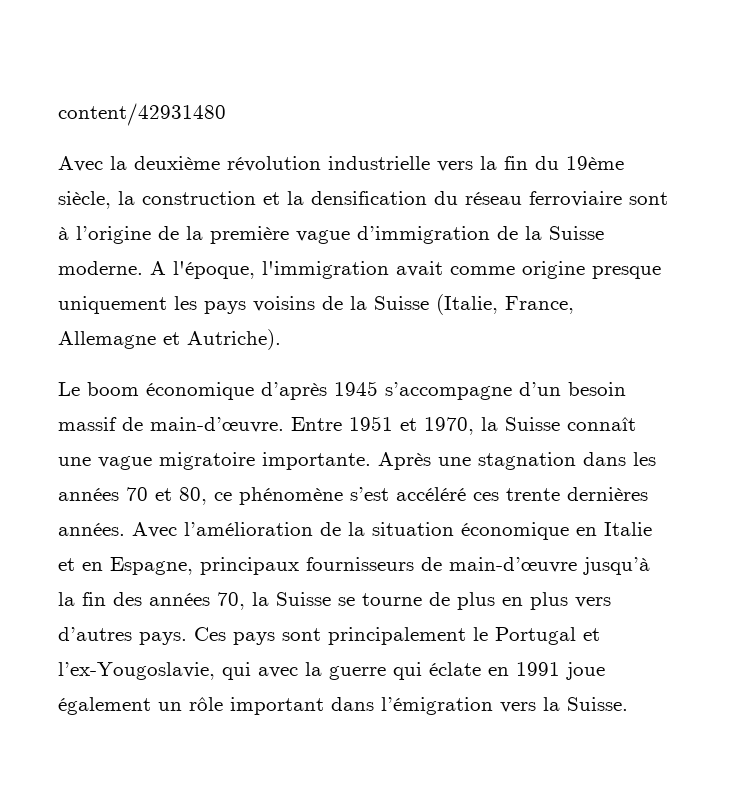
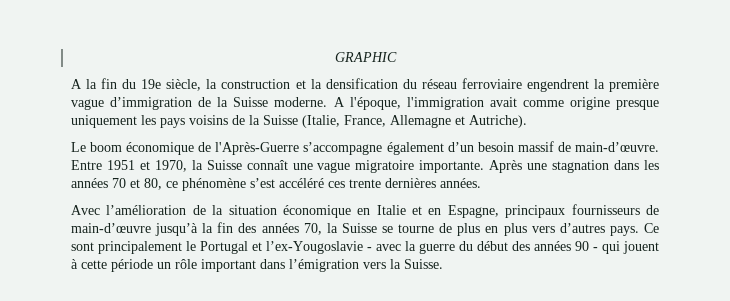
- content/42931480
- Avec la deuxième révolution industrielle vers la fin du 19ème siècle, la construction et la densification du réseau ferroviaire sont à l’origine de la première vague d’immigration de la Suisse moderne.
+ GRAPHIC
+ A la fin du 19e siècle, la construction et la densification du réseau ferroviaire engendrent la première vague d’immigration de la Suisse moderne.
- Le boom économique d’après 1945 s’accompagne d’un besoin massif de main-d’œuvre.
+ Le boom économique de l'Après-Guerre s’accompagne également d’un besoin massif de main-d’œuvre.
- Après une stagnation dans les années 70 et 80, ce phénomène s’est accéléré ces trente dernières années. Avec l’amélioration de la situation économique en Italie et en Espagne, principaux fournisseurs de main-d’œuvre jusqu’à la fin des années 70, la Suisse se tourne de plus en plus vers d’autres pays.
+ Après une stagnation dans les années 70 et 80, ce phénomène s’est accéléré ces trente dernières années.
+ Avec l’amélioration de la situation économique en Italie et en Espagne, principaux fournisseurs de main-d’œuvre jusqu’à la fin des années 70, la Suisse se tourne de plus en plus vers d’autres pays.
- Ces pays sont principalement le Portugal et l’ex-Yougoslavie, qui avec la guerre qui éclate en 1991 joue également un rôle important dans l’émigration vers la Suisse.
+ Ce sont principalement le Portugal et l’ex-Yougoslavie - avec la guerre du début des années 90 - qui jouent à cette période un rôle important dans l’émigration vers la Suisse.

